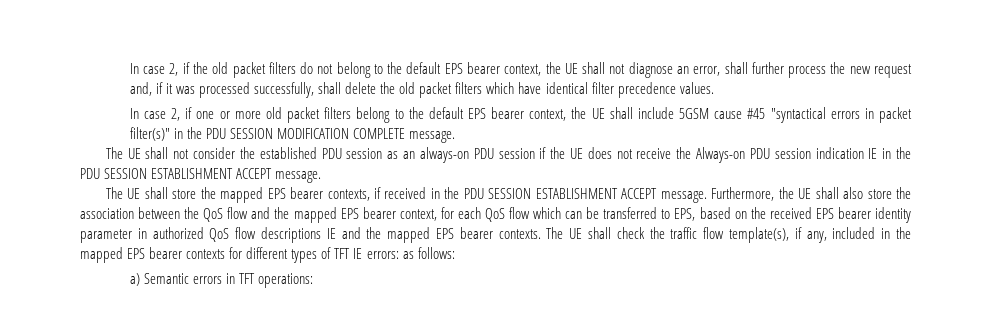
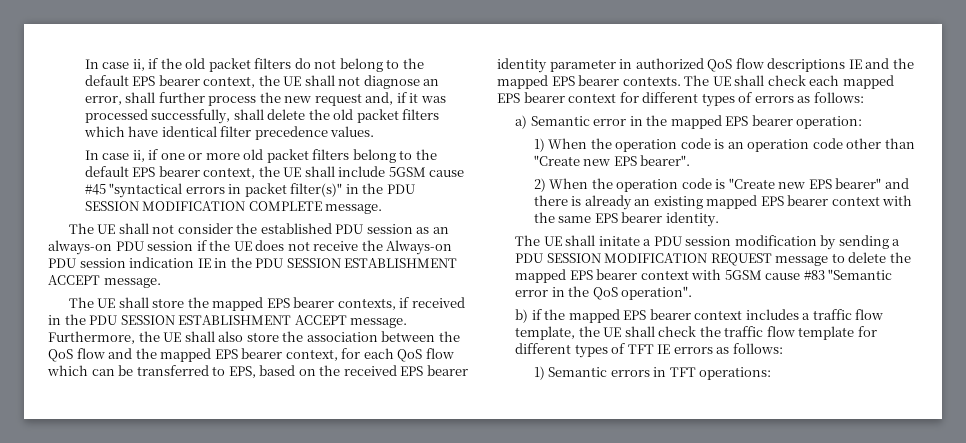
- In case 2, if the old packet filters do not belong to the default EPS bearer context, the UE shall not diagnose an error, shall further process the new request and, if it was processed successfully, shall delete the old packet filters which have identical filter precedence values.
+ In case ii, if the old packet filters do not belong to the default EPS bearer context, the UE shall not diagnose an error, shall further process the new request and, if it was processed successfully, shall delete the old packet filters which have identical filter precedence values.
- In case 2, if one or more old packet filters belong to the default EPS bearer context, the UE shall include 5GSM cause #45 "syntactical errors in packet filter(s)" in the PDU SESSION MODIFICATION COMPLETE message.
+ In case ii, if one or more old packet filters belong to the default EPS bearer context, the UE shall include 5GSM cause #45 "syntactical errors in packet filter(s)" in the PDU SESSION MODIFICATION COMPLETE message.
- The UE shall check the traffic flow template(s), if any, included in the mapped EPS bearer contexts for different types of TFT IE errors: as follows:
- a) Semantic errors in TFT operations:
+ The UE shall check each mapped EPS bearer context for different types of errors as follows:
+ a) Semantic error in the mapped EPS bearer operation:
+ 1) When the operation code is an operation code other than "Create new EPS bearer".
+ 2) When the operation code is "Create new EPS bearer" and there is already an existing mapped EPS bearer context with the same EPS bearer identity.
+ The UE shall initate a PDU session modification by sending a PDU SESSION MODIFICATION REQUEST message to delete the mapped EPS bearer context with 5GSM cause #83 "Semantic error in the QoS operation".
+ b) if the mapped EPS bearer context includes a traffic flow template, the UE shall check the traffic flow template for different types of TFT IE errors as follows:
+ 1) Semantic errors in TFT operations:

